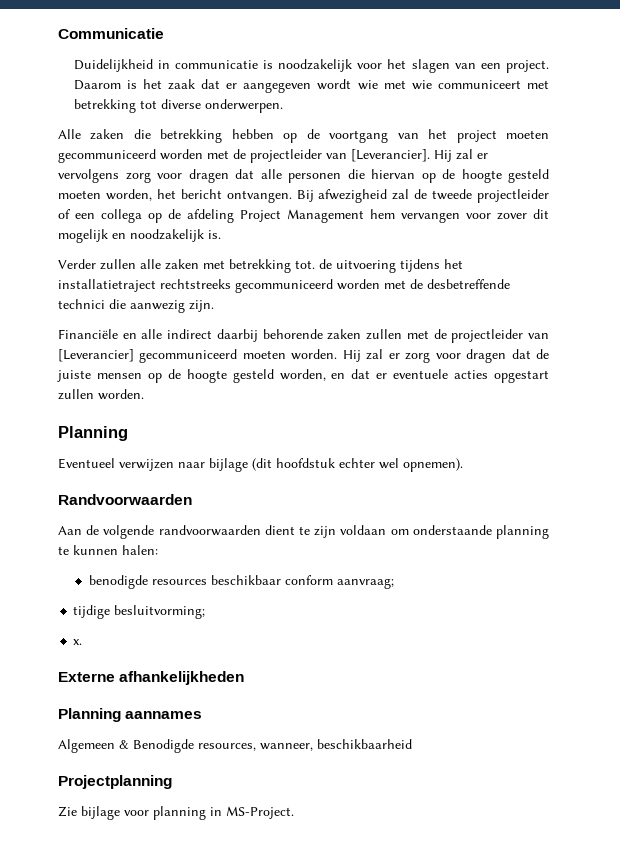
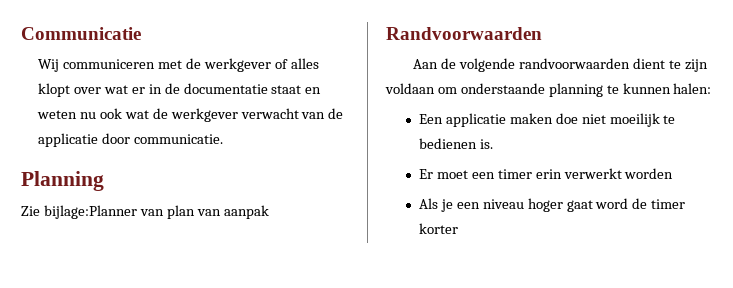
- Duidelijkheid in communicatie is noodzakelijk voor het slagen van een project. Daarom is het zaak dat er aangegeven wordt wie met wie communiceert met betrekking tot diverse onderwerpen.
- Alle zaken die betrekking hebben op de voortgang van het project moeten gecommuniceerd worden met de projectleider van [Leverancier]. Hij zal er vervolgens zorg voor dragen dat alle personen die hiervan op de hoogte gesteld moeten worden, het bericht ontvangen. Bij afwezigheid zal de tweede projectleider of een collega op de afdeling Project Management hem vervangen voor zover dit mogelijk en noodzakelijk is.
- Verder zullen alle zaken met betrekking tot. de uitvoering tijdens het installatietraject rechtstreeks gecommuniceerd worden met de desbetreffende technici die aanwezig zijn.
- Financiële en alle indirect daarbij behorende zaken zullen met de projectleider van [Leverancier] gecommuniceerd moeten worden. Hij zal er zorg voor dragen dat de juiste mensen op de hoogte gesteld worden, en dat er eventuele acties opgestart zullen worden.
+ Wij communiceren met de werkgever of alles klopt over wat er in de documentatie staat en weten nu ook wat de werkgever verwacht van de applicatie door communicatie.
  Planning
- Eventueel verwijzen naar bijlage (dit hoofdstuk echter wel opnemen).
+ Zie bijlage:Planner van plan van aanpak
- benodigde resources beschikbaar conform aanvraag;
- tijdige besluitvorming;
- x.
- Externe afhankelijkheden
- Planning aannames
- Algemeen & Benodigde resources, wanneer, beschikbaarheid
- Projectplanning
- Zie bijlage voor planning in MS-Project.
+ Een applicatie maken doe niet moeilijk te bedienen is.
+ Er moet een timer erin verwerkt worden
+ Als je een niveau hoger gaat word de timer korter

